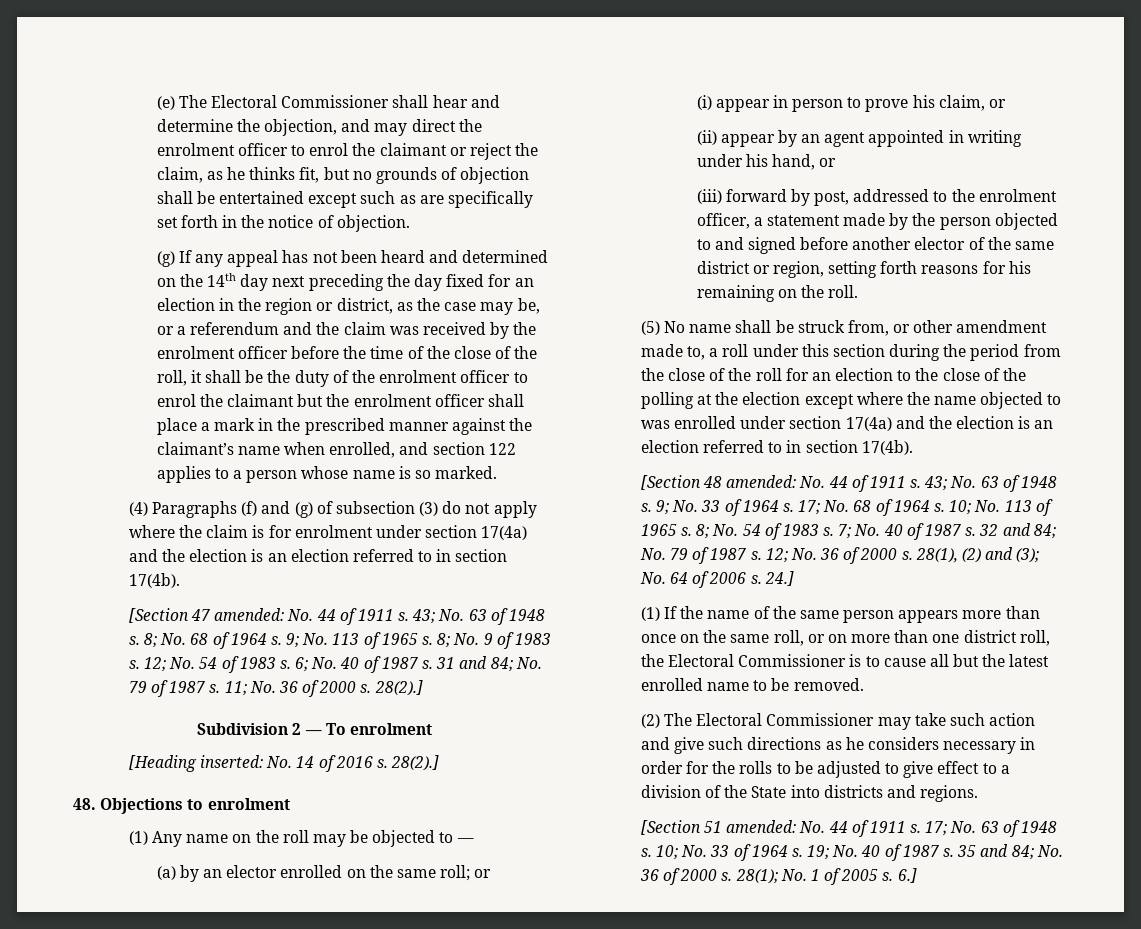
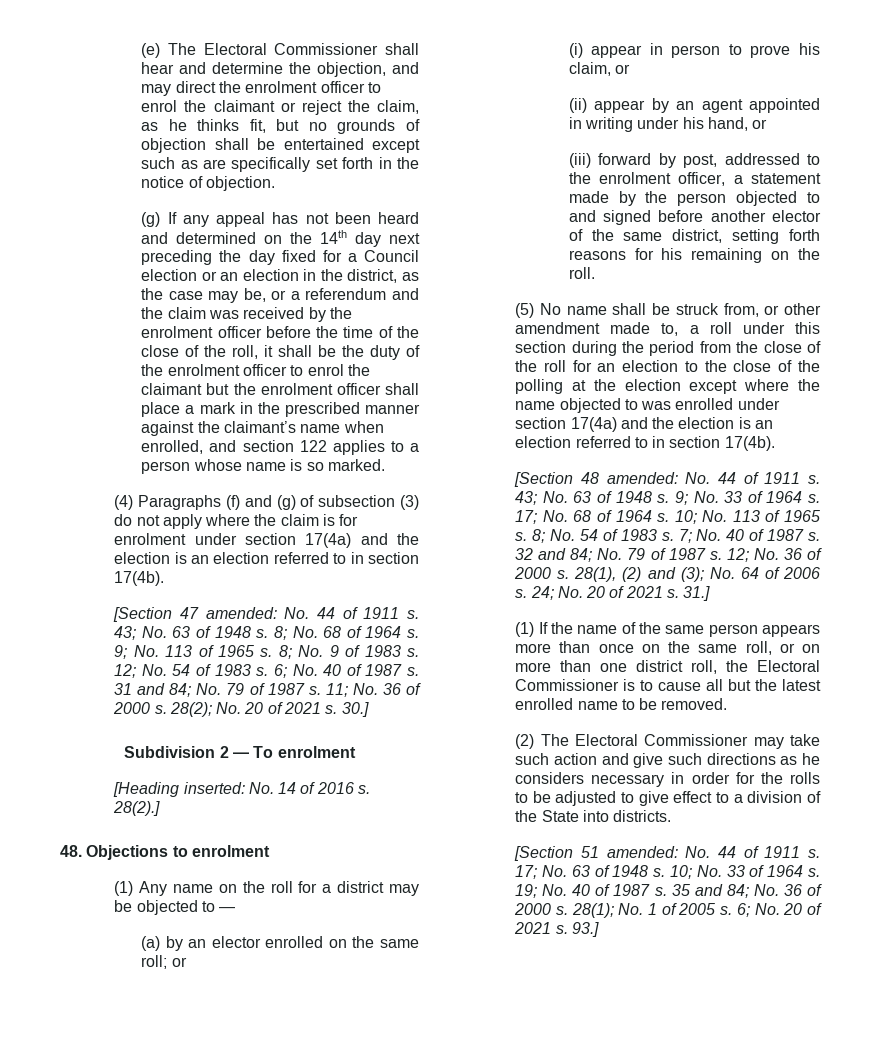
- (g) If any appeal has not been heard and determined on the 14th day next preceding the day fixed for an election in the region or district, as the case may be, or a referendum and the claim was received by the enrolment officer before the time of the close of the roll, it shall be the duty of the enrolment officer to enrol the claimant but the enrolment officer shall place a mark in the prescribed manner against the claimant’s name when enrolled, and section 122 applies to a person whose name is so marked.
+ (g) If any appeal has not been heard and determined on the 14th day next preceding the day fixed for a Council election or an election in the district, as the case may be, or a referendum and the claim was received by the enrolment officer before the time of the close of the roll, it shall be the duty of the enrolment officer to enrol the claimant but the enrolment officer shall place a mark in the prescribed manner against the claimant’s name when enrolled, and section 122 applies to a person whose name is so marked.
- 11; No. 36 of 2000 s. 28(2).]
+ 11; No. 36 of 2000 s. 28(2); No. 20 of 2021 s. 30.]
- (1) Any name on the roll may be objected to —
+ (1) Any name on the roll for a district may be objected to —
- (iii) forward by post, addressed to the enrolment officer, a statement made by the person objected to and signed before another elector of the same district or region, setting forth reasons for his remaining on the roll.
+ (iii) forward by post, addressed to the enrolment officer, a statement made by the person objected to and signed before another elector of the same district, setting forth reasons for his remaining on the roll.
- 24.]
+ 24; No. 20 of 2021 s. 31.]
- (2) The Electoral Commissioner may take such action and give such directions as he considers necessary in order for the rolls to be adjusted to give effect to a division of the State into districts and regions.
+ (2) The Electoral Commissioner may take such action and give such directions as he considers necessary in order for the rolls to be adjusted to give effect to a division of the State into districts.
- 6.]
+ 6; No. 20 of 2021 s. 93.]

